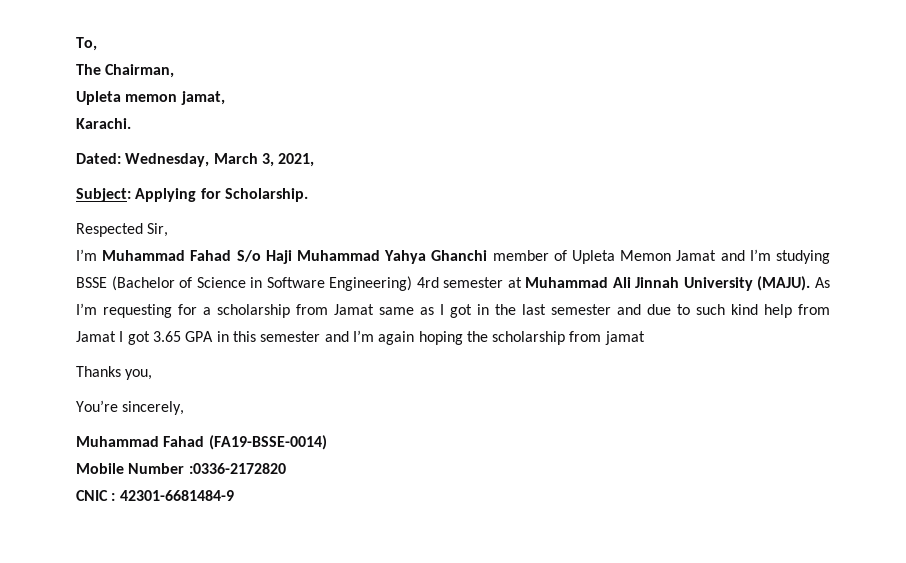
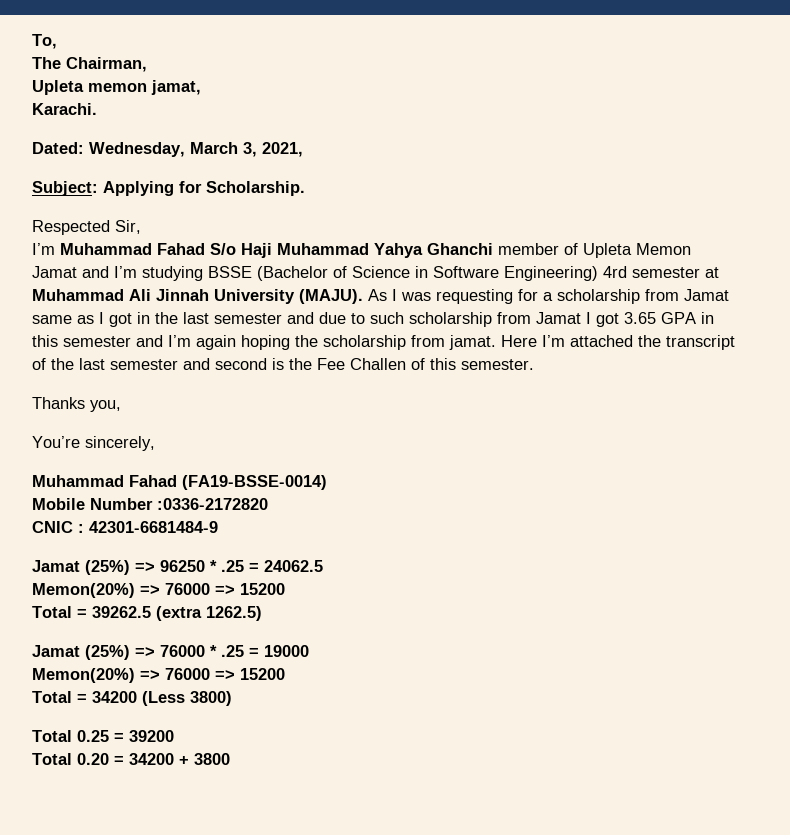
- As I’m requesting for a scholarship from Jamat same as I got in the last semester and due to such kind help from Jamat I got 3.65 GPA in this semester and I’m again hoping the scholarship from jamat
+ As I was requesting for a scholarship from Jamat same as I got in the last semester and due to such scholarship from Jamat I got 3.65 GPA in this semester and I’m again hoping the scholarship from jamat. Here I’m attached the transcript of the last semester and second is the Fee Challen of this semester.
+ Jamat (25%) => 96250 * .25 = 24062.5
+ Memon(20%) => 76000 => 15200
+ Total = 39262.5 (extra 1262.5)
+ Jamat (25%) => 76000 * .25 = 19000
+ Memon(20%) => 76000 => 15200
+ Total = 34200 (Less 3800)
+ Total 0.25 = 39200
+ Total 0.20 = 34200 + 3800

